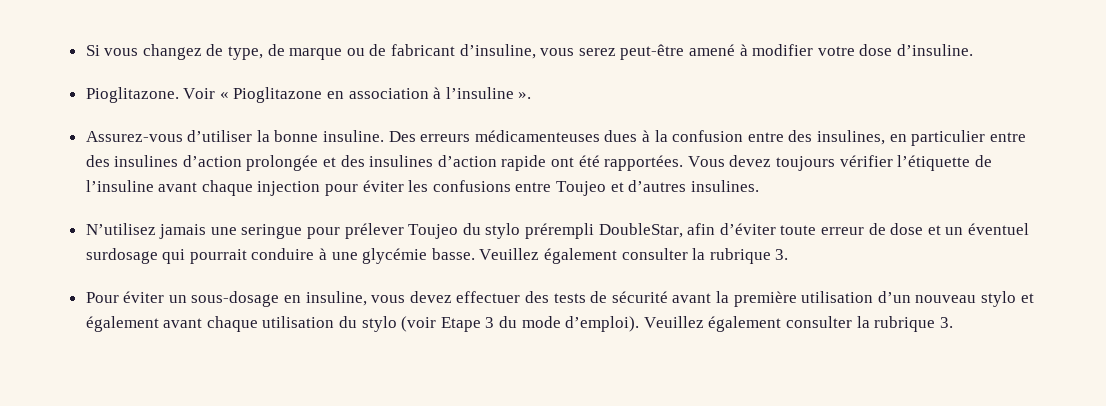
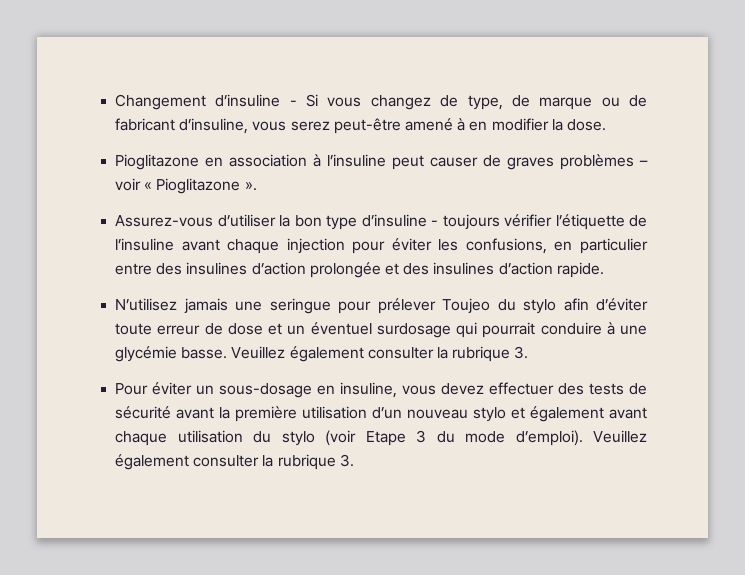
- Si vous changez de type, de marque ou de fabricant d’insuline, vous serez peut-être amené à modifier votre dose d’insuline.
- Pioglitazone. Voir « Pioglitazone en association à l’insuline ».
- Assurez-vous d’utiliser la bonne insuline. Des erreurs médicamenteuses dues à la confusion entre des insulines, en particulier entre des insulines d’action prolongée et des insulines d’action rapide ont été rapportées. Vous devez toujours vérifier l’étiquette de l’insuline avant chaque injection pour éviter les confusions entre Toujeo et d’autres insulines.
+ Changement d’insuline - Si vous changez de type, de marque ou de fabricant d’insuline, vous serez peut-être amené à en modifier la dose.
+ Pioglitazone en association à l’insuline peut causer de graves problèmes – voir « Pioglitazone ».
+ Assurez-vous d’utiliser la bon type d’insuline - toujours vérifier l’étiquette de l’insuline avant chaque injection pour éviter les confusions, en particulier entre des insulines d’action prolongée et des insulines d’action rapide.
- N’utilisez jamais une seringue pour prélever Toujeo du stylo prérempli DoubleStar, afin d’éviter toute erreur de dose et un éventuel surdosage qui pourrait conduire à une glycémie basse.
+ N’utilisez jamais une seringue pour prélever Toujeo du stylo afin d’éviter toute erreur de dose et un éventuel surdosage qui pourrait conduire à une glycémie basse.

